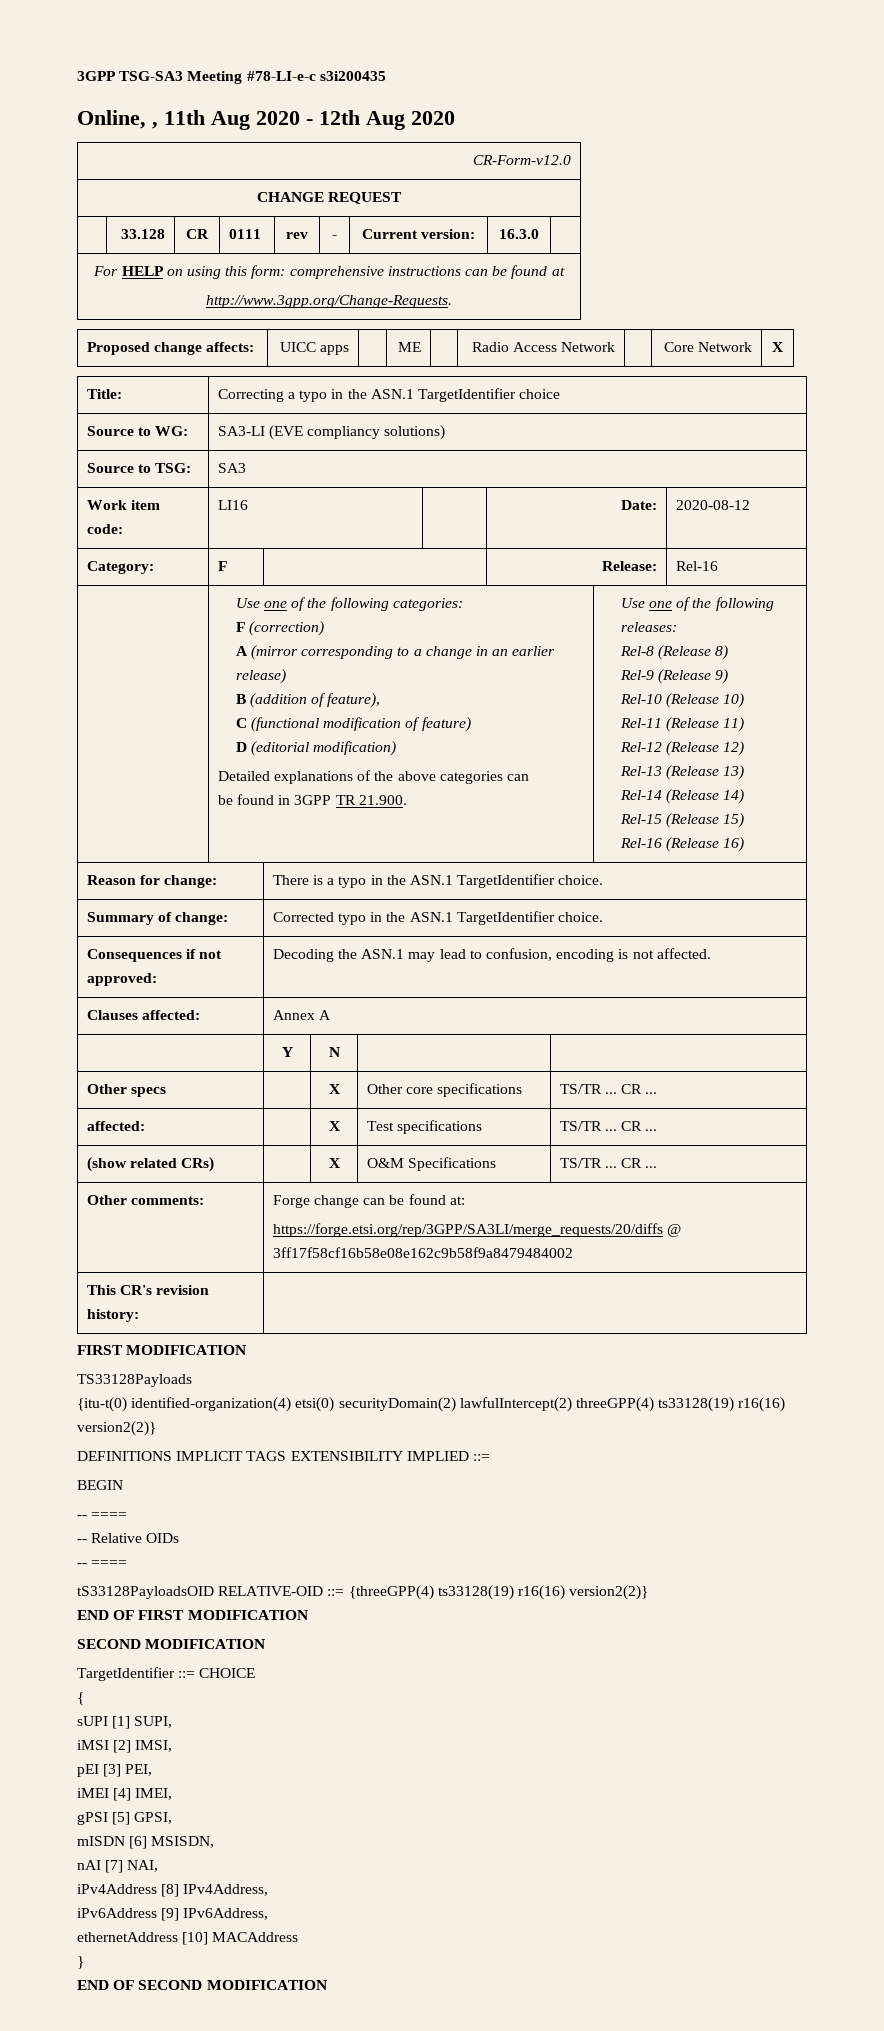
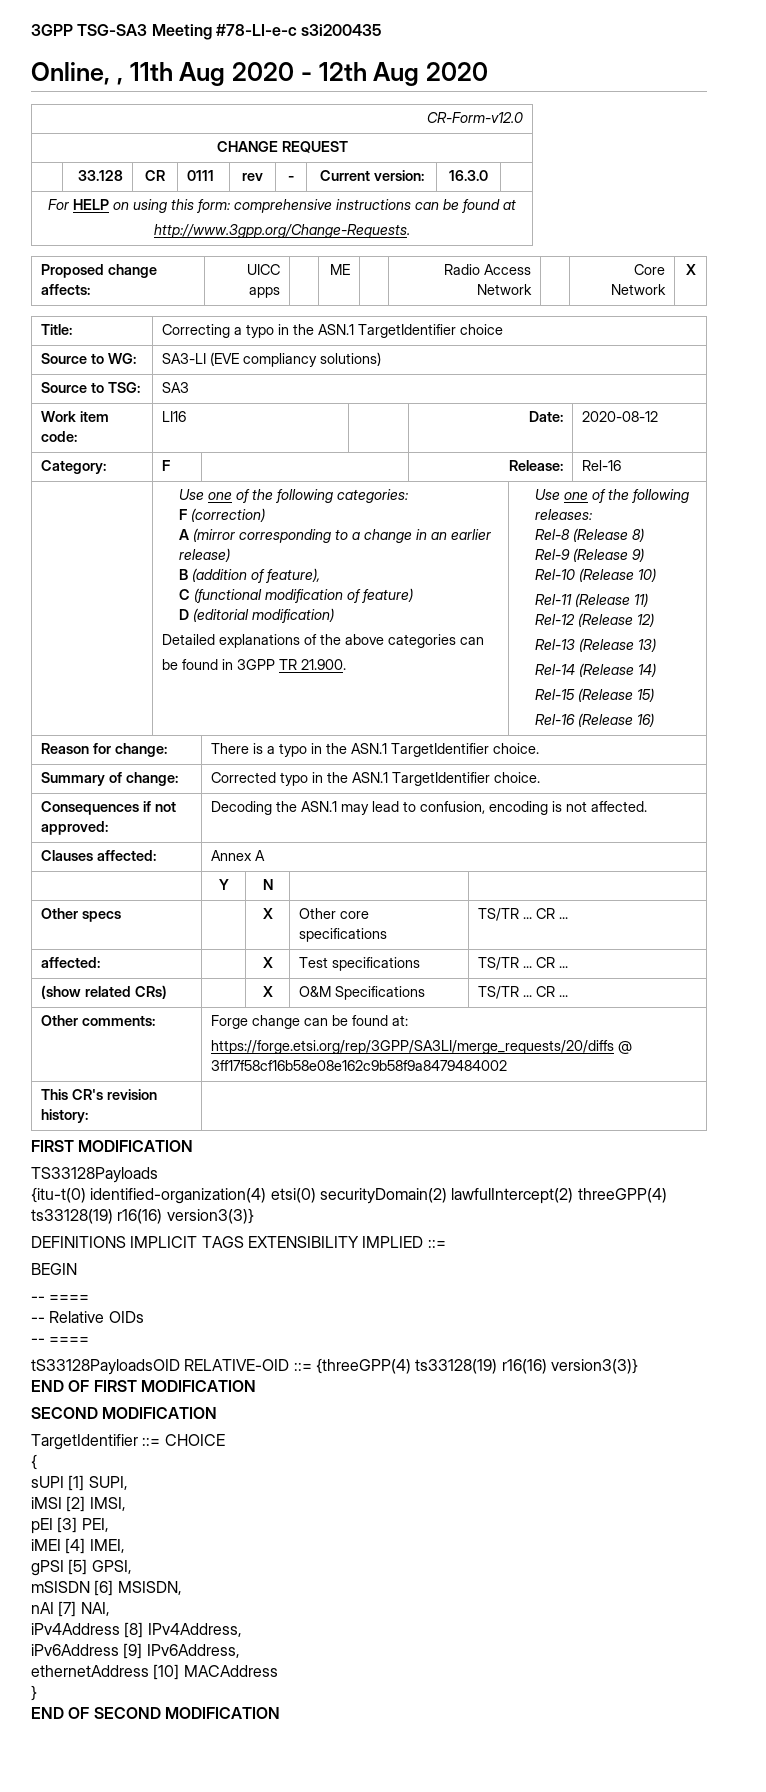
- {itu-t(0) identified-organization(4) etsi(0) securityDomain(2) lawfulIntercept(2) threeGPP(4) ts33128(19) r16(16) version2(2)}
+ {itu-t(0) identified-organization(4) etsi(0) securityDomain(2) lawfulIntercept(2) threeGPP(4) ts33128(19) r16(16) version3(3)}
- tS33128PayloadsOID RELATIVE-OID ::= {threeGPP(4) ts33128(19) r16(16) version2(2)}
+ tS33128PayloadsOID RELATIVE-OID ::= {threeGPP(4) ts33128(19) r16(16) version3(3)}
- mISDN [6] MSISDN,
+ mSISDN [6] MSISDN,

